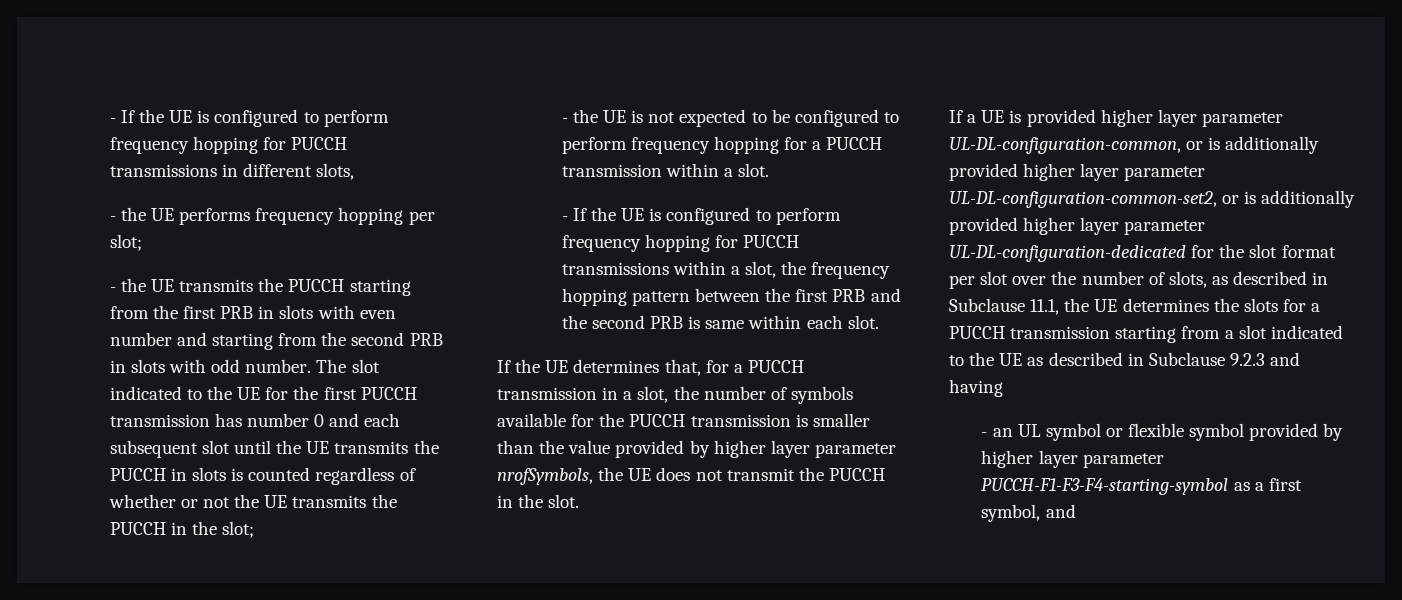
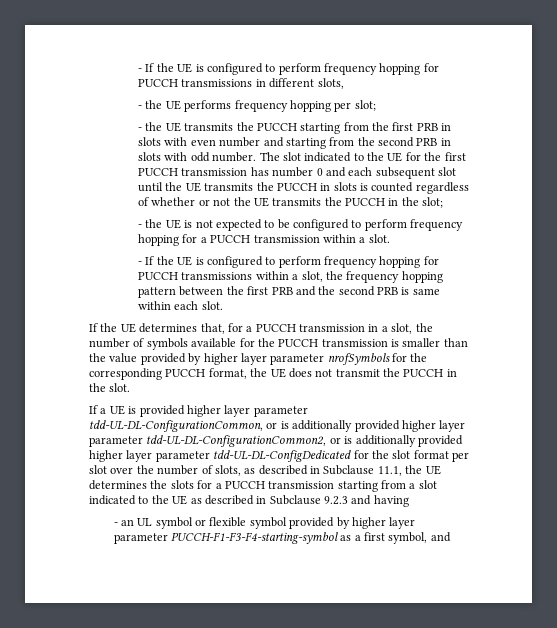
- If the UE determines that, for a PUCCH transmission in a slot, the number of symbols available for the PUCCH transmission is smaller than the value provided by higher layer parameter nrofSymbols, the UE does not transmit the PUCCH in the slot.
+ If the UE determines that, for a PUCCH transmission in a slot, the number of symbols available for the PUCCH transmission is smaller than the value provided by higher layer parameter nrofSymbols for the corresponding PUCCH format, the UE does not transmit the PUCCH in the slot.
- If a UE is provided higher layer parameter UL-DL-configuration-common, or is additionally provided higher layer parameter UL-DL-configuration-common-set2, or is additionally provided higher layer parameter UL-DL-configuration-dedicated for the slot format per slot over the number of slots, as described in Subclause 11.1, the UE determines the slots for a PUCCH transmission starting from a slot indicated to the UE as described in Subclause 9.2.3 and having
+ If a UE is provided higher layer parameter tdd-UL-DL-ConfigurationCommon, or is additionally provided higher layer parameter tdd-UL-DL-ConfigurationCommon2, or is additionally provided higher layer parameter tdd-UL-DL-ConfigDedicated for the slot format per slot over the number of slots, as described in Subclause 11.1, the UE determines the slots for a PUCCH transmission starting from a slot indicated to the UE as described in Subclause 9.2.3 and having

